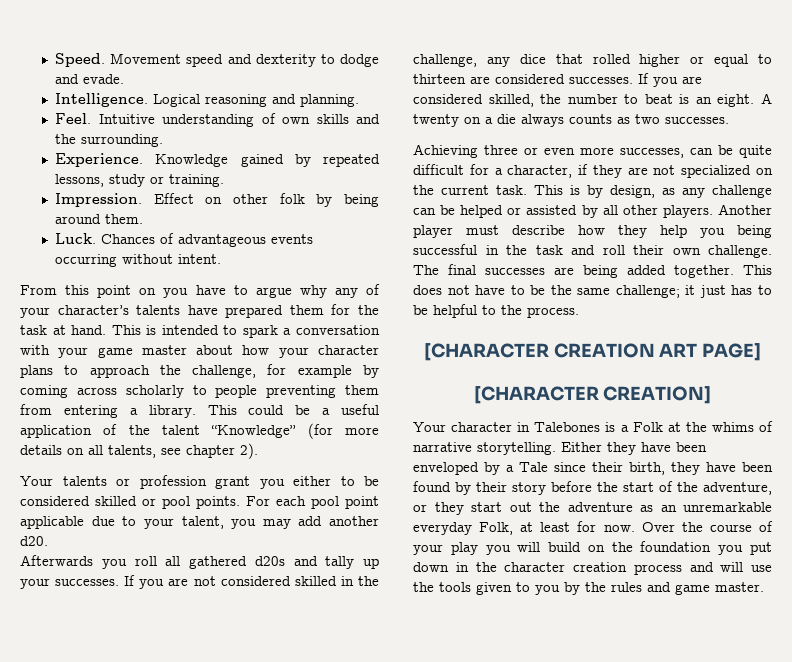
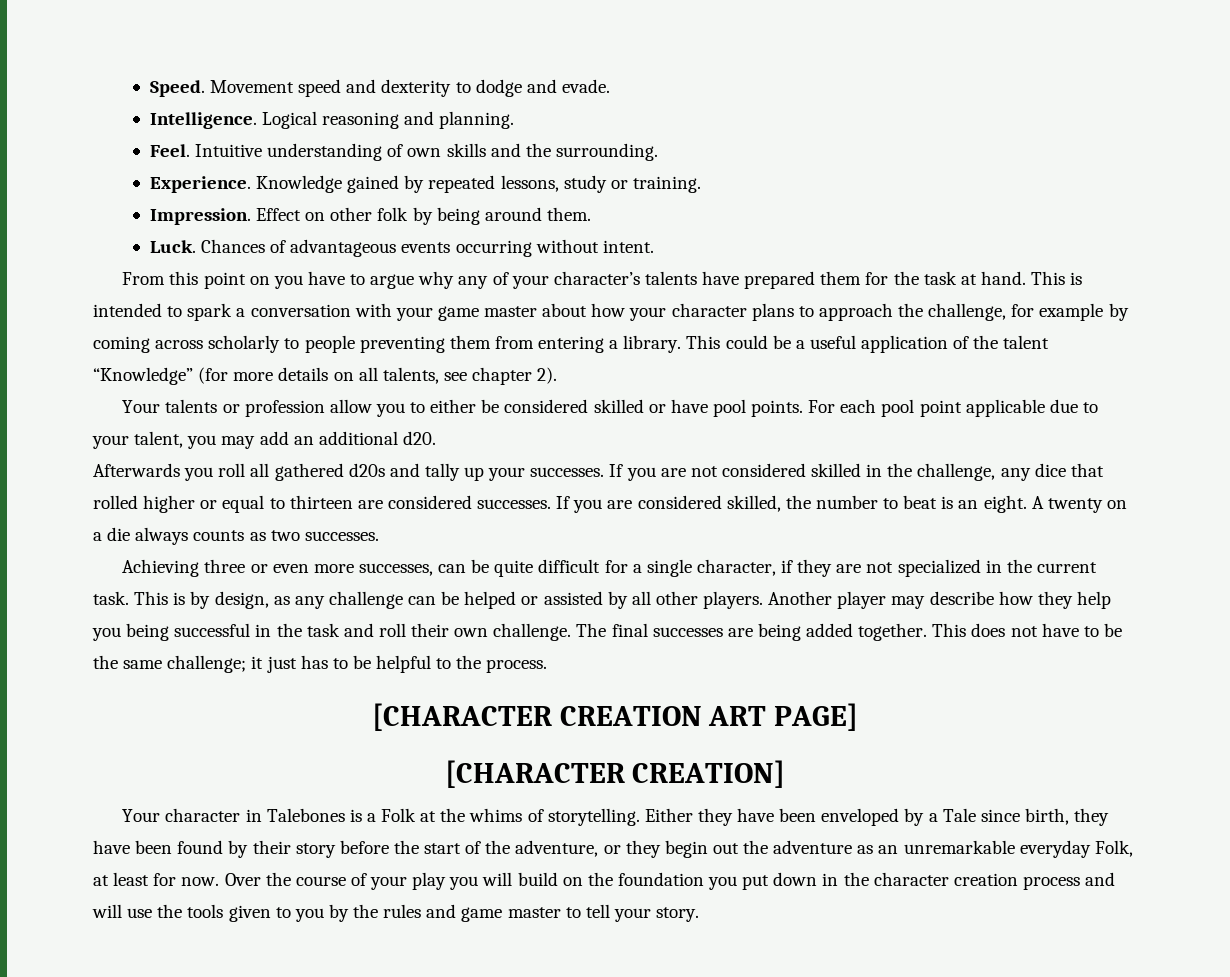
- Your talents or profession grant you either to be considered skilled or pool points.
+ Your talents or profession allow you to either be considered skilled or have pool points.
- For each pool point applicable due to your talent, you may add another d20.
+ For each pool point applicable due to your talent, you may add an additional d20.
- Achieving three or even more successes, can be quite difficult for a character, if they are not specialized on the current task.
+ Achieving three or even more successes, can be quite difficult for a single character, if they are not specialized in the current task.
- Another player must describe how they help you being successful in the task and roll their own challenge.
+ Another player may describe how they help you being successful in the task and roll their own challenge.
- Your character in Talebones is a Folk at the whims of narrative storytelling.
+ Your character in Talebones is a Folk at the whims of storytelling.
- Either they have been enveloped by a Tale since their birth, they have been found by their story before the start of the adventure, or they start out the adventure as an unremarkable everyday Folk, at least for now.
+ Either they have been enveloped by a Tale since birth, they have been found by their story before the start of the adventure, or they begin out the adventure as an unremarkable everyday Folk, at least for now.
- Over the course of your play you will build on the foundation you put down in the character creation process and will use the tools given to you by the rules and game master.
+ Over the course of your play you will build on the foundation you put down in the character creation process and will use the tools given to you by the rules and game master to tell your story.

